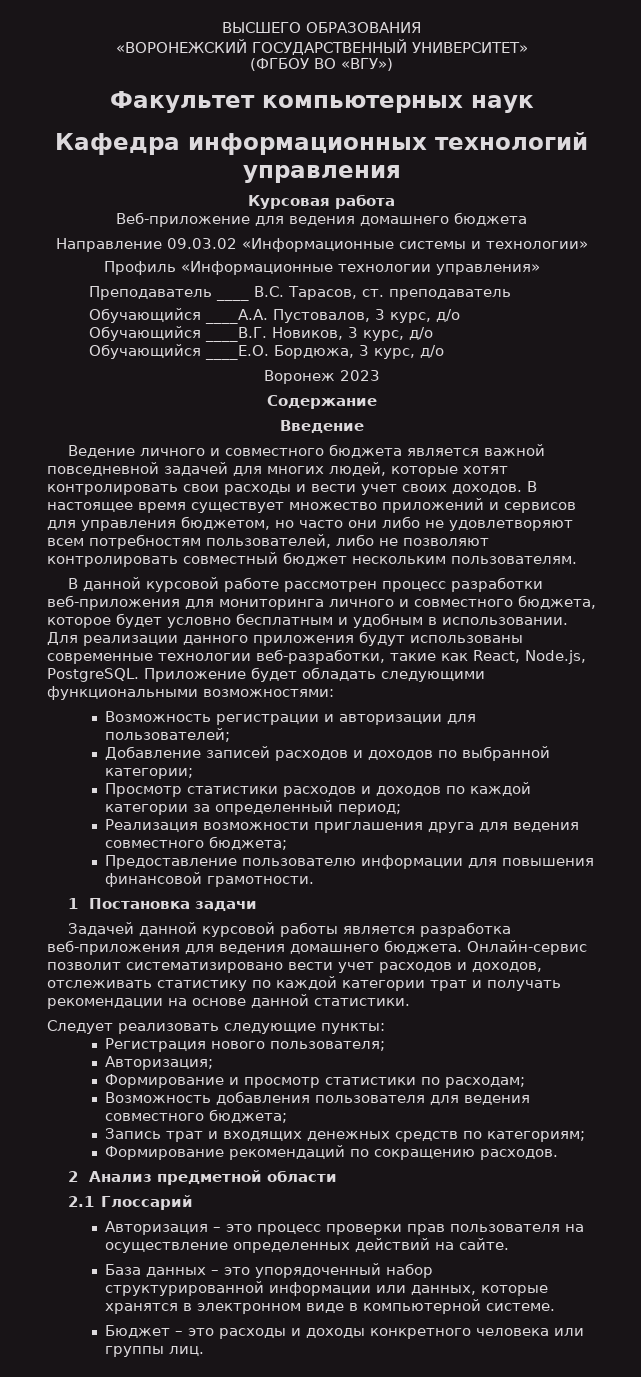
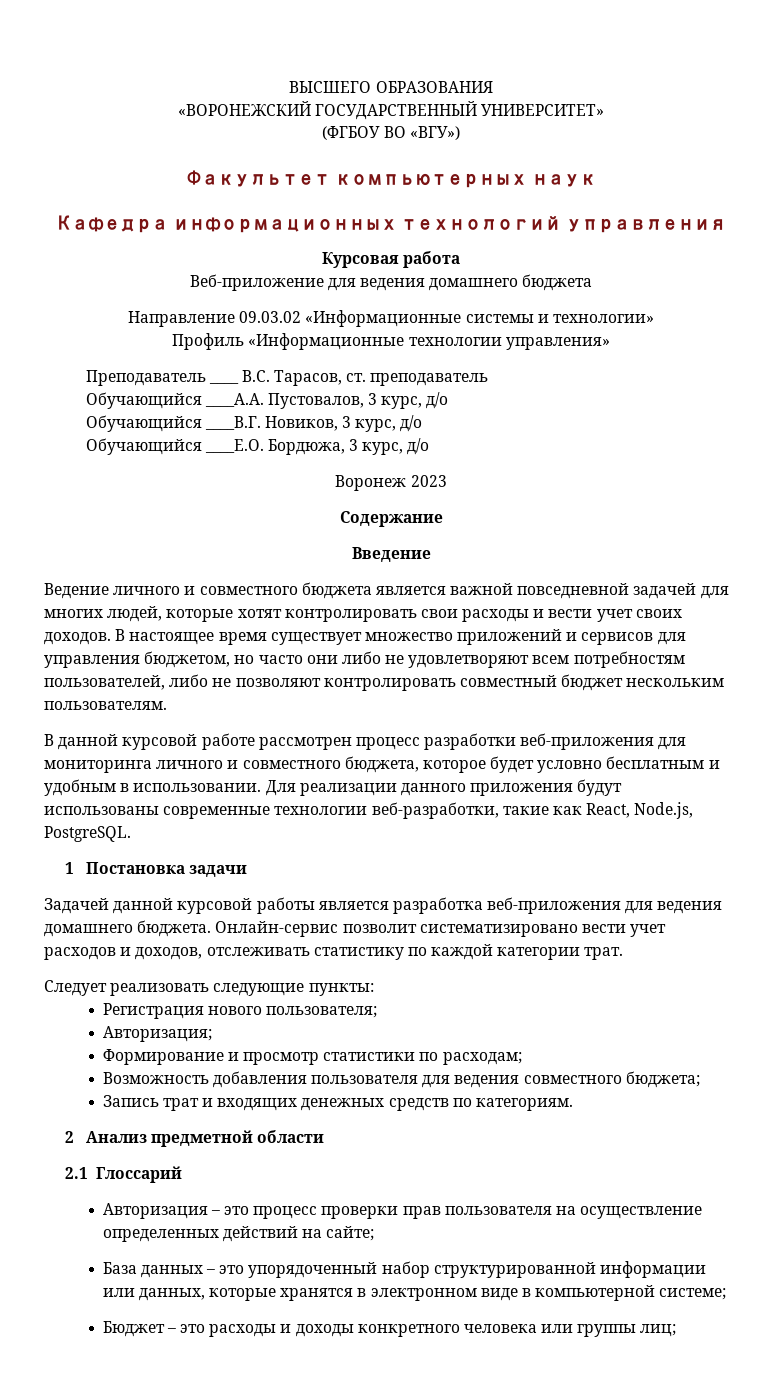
- Приложение будет обладать следующими функциональными возможностями:
- Возможность регистрации и авторизации для пользователей;
- Добавление записей расходов и доходов по выбранной категории;
- Просмотр статистики расходов и доходов по каждой категории за определенный период;
- Реализация возможности приглашения друга для ведения совместного бюджета;
- Предоставление пользователю информации для повышения финансовой грамотности.
- Онлайн-сервис позволит систематизировано вести учет расходов и доходов, отслеживать статистику по каждой категории трат и получать рекомендации на основе данной статистики.
+ Онлайн-сервис позволит систематизировано вести учет расходов и доходов, отслеживать статистику по каждой категории трат.
- Запись трат и входящих денежных средств по категориям;
- Формирование рекомендаций по сокращению расходов.
+ Запись трат и входящих денежных средств по категориям.
- Авторизация – это процесс проверки прав пользователя на осуществление определенных действий на сайте.
+ Авторизация – это процесс проверки прав пользователя на осуществление определенных действий на сайте;
- База данных – это упорядоченный набор структурированной информации или данных, которые хранятся в электронном виде в компьютерной системе.
+ База данных – это упорядоченный набор структурированной информации или данных, которые хранятся в электронном виде в компьютерной системе;
- Бюджет – это расходы и доходы конкретного человека или группы лиц.
+ Бюджет – это расходы и доходы конкретного человека или группы лиц;

